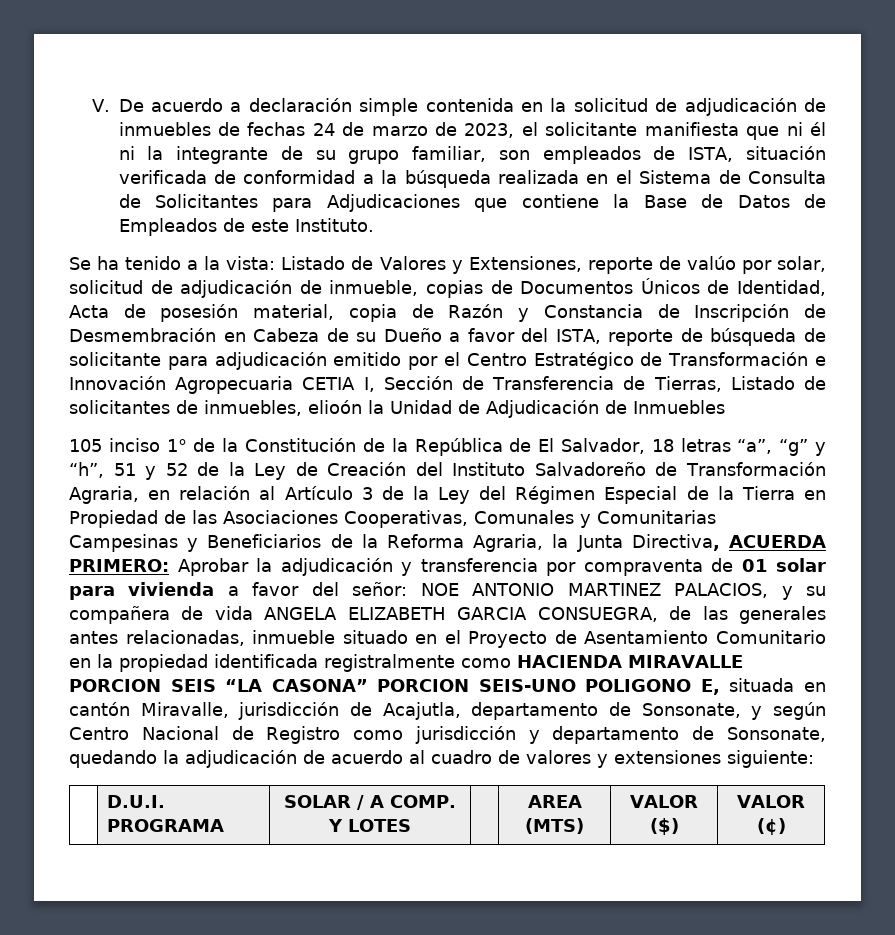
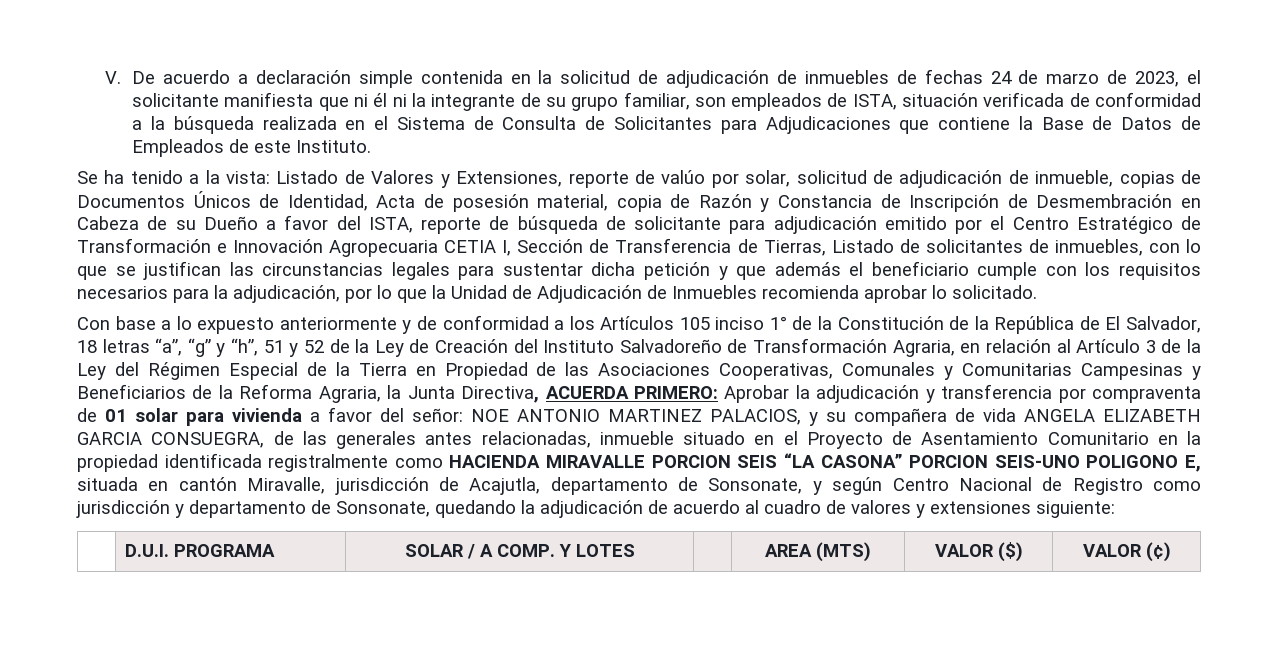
- Listado de Valores y Extensiones, reporte de valúo por solar, solicitud de adjudicación de inmueble, copias de Documentos Únicos de Identidad, Acta de posesión material, copia de Razón y Constancia de Inscripción de Desmembración en Cabeza de su Dueño a favor del ISTA, reporte de búsqueda de solicitante para adjudicación emitido por el Centro Estratégico de Transformación e Innovación Agropecuaria CETIA I, Sección de Transferencia de Tierras, Listado de solicitantes de inmuebles, elioón la Unidad de Adjudicación de Inmuebles
- 105 inciso 1° de la Constitución de la República de El Salvador, 18 letras “a”, “g” y “h”, 51 y 52 de la Ley de Creación del Instituto Salvadoreño de Transformación Agraria, en relación al Artículo 3 de la Ley del Régimen Especial de la Tierra en Propiedad de las Asociaciones Cooperativas, Comunales y Comunitarias Campesinas y Beneficiarios de la Reforma Agraria, la Junta Directiva, ACUERDA PRIMERO:
+ Listado de Valores y Extensiones, reporte de valúo por solar, solicitud de adjudicación de inmueble, copias de Documentos Únicos de Identidad, Acta de posesión material, copia de Razón y Constancia de Inscripción de Desmembración en Cabeza de su Dueño a favor del ISTA, reporte de búsqueda de solicitante para adjudicación emitido por el Centro Estratégico de Transformación e Innovación Agropecuaria CETIA I, Sección de Transferencia de Tierras, Listado de solicitantes de inmuebles, con lo que se justifican las circunstancias legales para sustentar dicha petición y que además el beneficiario cumple con los requisitos necesarios para la adjudicación, por lo que la Unidad de Adjudicación de Inmuebles recomienda aprobar lo solicitado.
+ Con base a lo expuesto anteriormente y de conformidad a los Artículos 105 inciso 1° de la Constitución de la República de El Salvador, 18 letras “a”, “g” y “h”, 51 y 52 de la Ley de Creación del Instituto Salvadoreño de Transformación Agraria, en relación al Artículo 3 de la Ley del Régimen Especial de la Tierra en Propiedad de las Asociaciones Cooperativas, Comunales y Comunitarias Campesinas y Beneficiarios de la Reforma Agraria, la Junta Directiva, ACUERDA PRIMERO:

